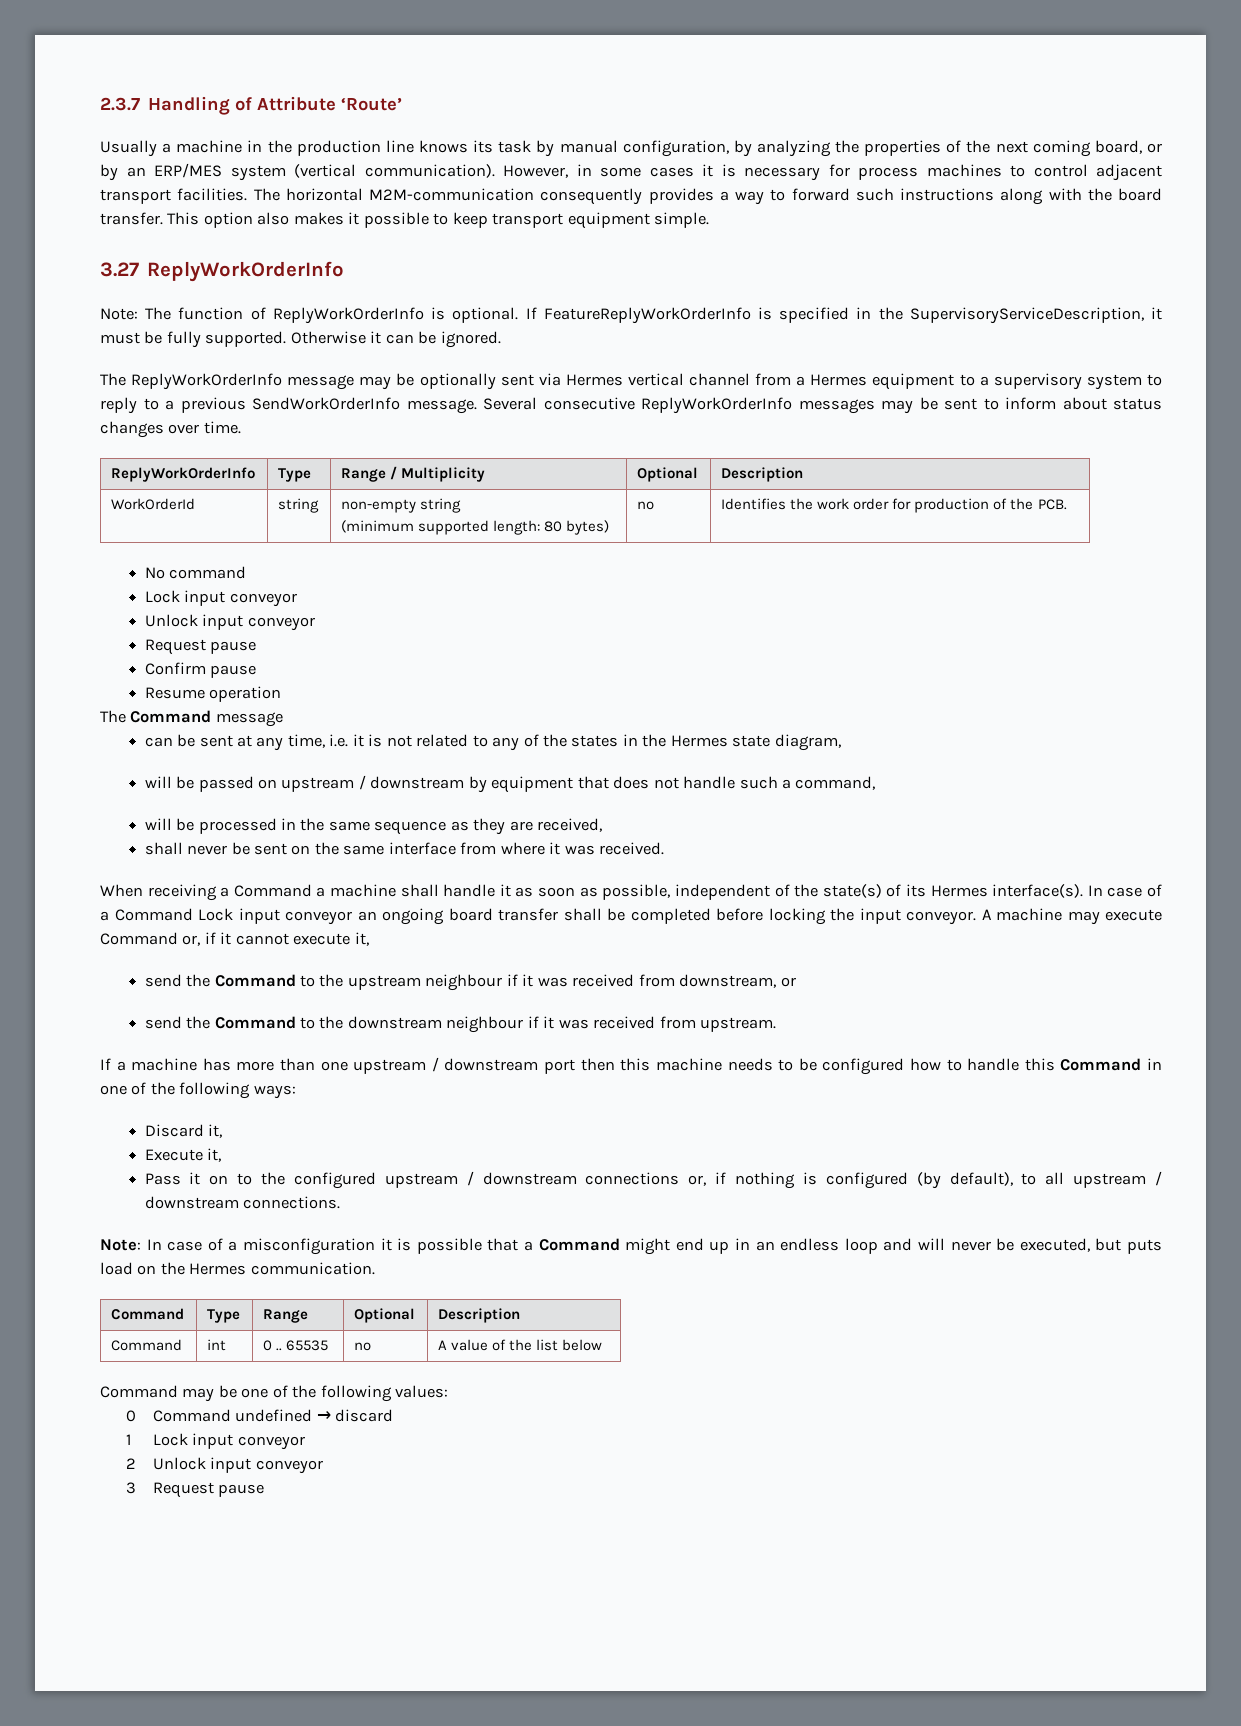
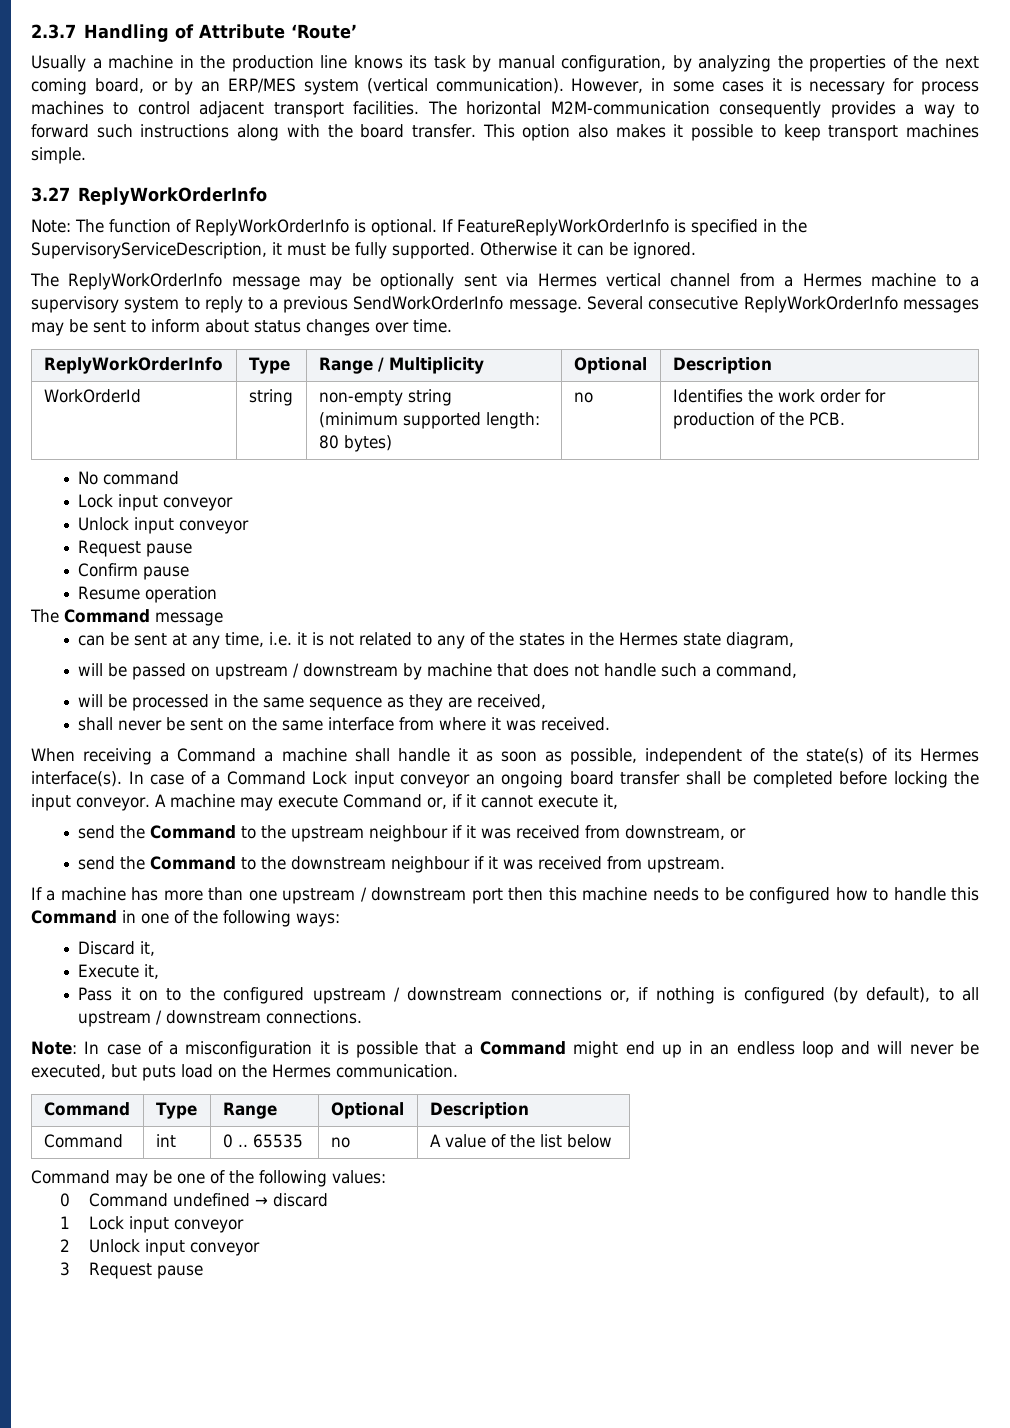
- This option also makes it possible to keep transport equipment simple.
+ This option also makes it possible to keep transport machines simple.
- The ReplyWorkOrderInfo message may be optionally sent via Hermes vertical channel from a Hermes equipment to a supervisory system to reply to a previous SendWorkOrderInfo message.
+ The ReplyWorkOrderInfo message may be optionally sent via Hermes vertical channel from a Hermes machine to a supervisory system to reply to a previous SendWorkOrderInfo message.
- will be passed on upstream / downstream by equipment that does not handle such a command,
+ will be passed on upstream / downstream by machine that does not handle such a command,

